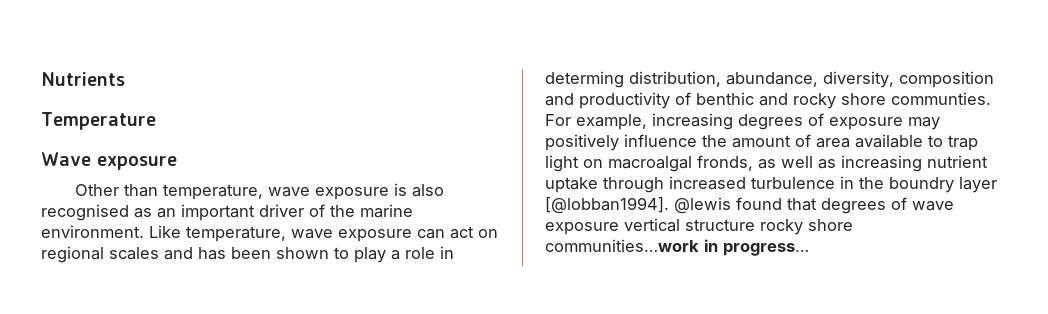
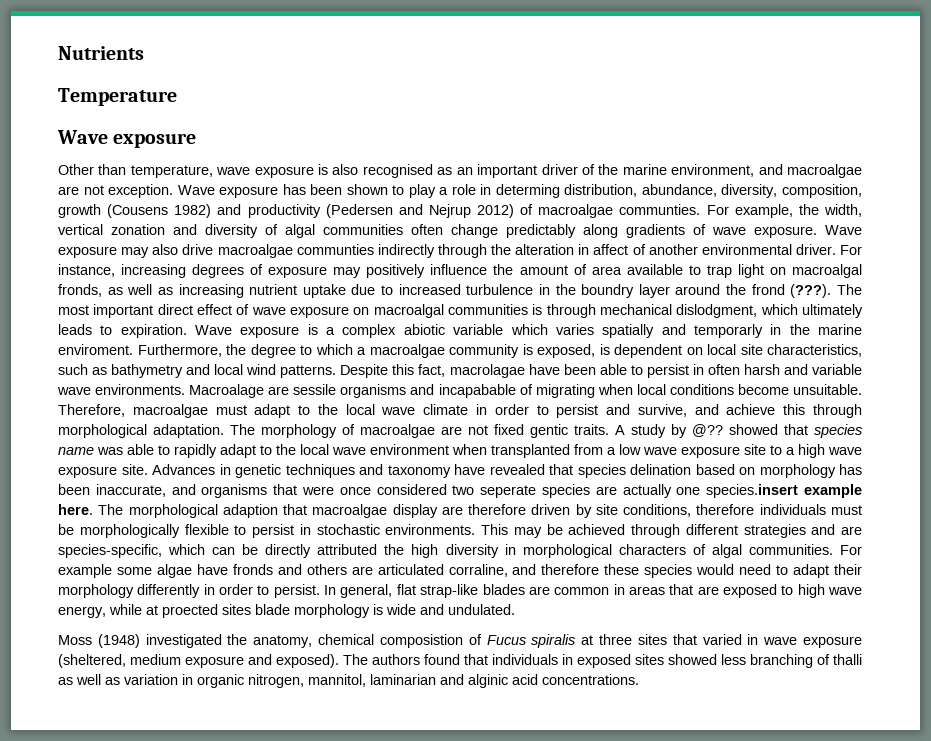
- Other than temperature, wave exposure is also recognised as an important driver of the marine environment. Like temperature, wave exposure can act on regional scales and has been shown to play a role in determing distribution, abundance, diversity, composition and productivity of benthic and rocky shore communties. For example, increasing degrees of exposure may positively influence the amount of area available to trap light on macroalgal fronds, as well as increasing nutrient uptake through increased turbulence in the boundry layer [@lobban1994]. @lewis found that degrees of wave exposure vertical structure rocky shore communities…work in progress…
+ Other than temperature, wave exposure is also recognised as an important driver of the marine environment, and macroalgae are not exception. Wave exposure has been shown to play a role in determing distribution, abundance, diversity, composition, growth (Cousens 1982) and productivity (Pedersen and Nejrup 2012) of macroalgae communties. For example, the width, vertical zonation and diversity of algal communities often change predictably along gradients of wave exposure. Wave exposure may also drive macroalgae communties indirectly through the alteration in affect of another environmental driver. For instance, increasing degrees of exposure may positively influence the amount of area available to trap light on macroalgal fronds, as well as increasing nutrient uptake due to increased turbulence in the boundry layer around the frond (???). The most important direct effect of wave exposure on macroalgal communities is through mechanical dislodgment, which ultimately leads to expiration. Wave exposure is a complex abiotic variable which varies spatially and temporarly in the marine enviroment. Furthermore, the degree to which a macroalgae community is exposed, is dependent on local site characteristics, such as bathymetry and local wind patterns. Despite this fact, macrolagae have been able to persist in often harsh and variable wave environments. Macroalage are sessile organisms and incapabable of migrating when local conditions become unsuitable. Therefore, macroalgae must adapt to the local wave climate in order to persist and survive, and achieve this through morphological adaptation. The morphology of macroalgae are not fixed gentic traits. A study by @?? showed that species name was able to rapidly adapt to the local wave environment when transplanted from a low wave exposure site to a high wave exposure site. Advances in genetic techniques and taxonomy have revealed that species delination based on morphology has been inaccurate, and organisms that were once considered two seperate species are actually one species.insert example here. The morphological adaption that macroalgae display are therefore driven by site conditions, therefore individuals must be morphologically flexible to persist in stochastic environments. This may be achieved through different strategies and are species-specific, which can be directly attributed the high diversity in morphological characters of algal communities. For example some algae have fronds and others are articulated corraline, and therefore these species would need to adapt their morphology differently in order to persist. In general, flat strap-like blades are common in areas that are exposed to high wave energy, while at proected sites blade morphology is wide and undulated.
+ Moss (1948) investigated the anatomy, chemical composistion of Fucus spiralis at three sites that varied in wave exposure (sheltered, medium exposure and exposed). The authors found that individuals in exposed sites showed less branching of thalli as well as variation in organic nitrogen, mannitol, laminarian and alginic acid concentrations.

